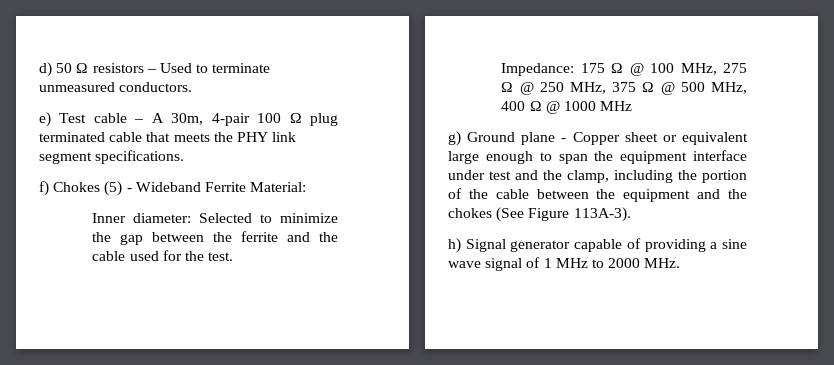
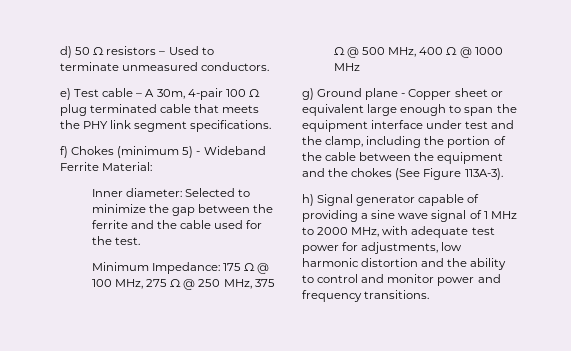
- f) Chokes (5) - Wideband Ferrite Material:
+ f) Chokes (minimum 5) - Wideband Ferrite Material:
- Impedance: 175 Ω @ 100 MHz, 275 Ω @ 250 MHz, 375 Ω @ 500 MHz, 400 Ω @ 1000 MHz
+ Minimum Impedance: 175 Ω @ 100 MHz, 275 Ω @ 250 MHz, 375 Ω @ 500 MHz, 400 Ω @ 1000 MHz
- h) Signal generator capable of providing a sine wave signal of 1 MHz to 2000 MHz.
+ h) Signal generator capable of providing a sine wave signal of 1 MHz to 2000 MHz, with adequate test power for adjustments, low harmonic distortion and the ability to control and monitor power and frequency transitions.

